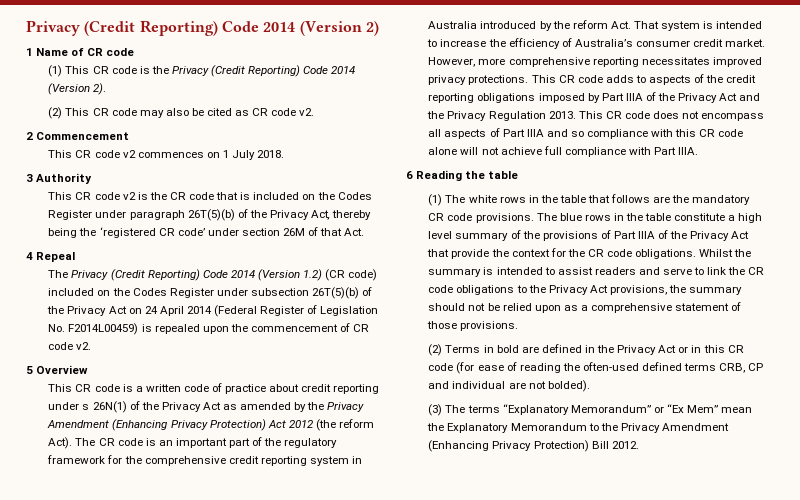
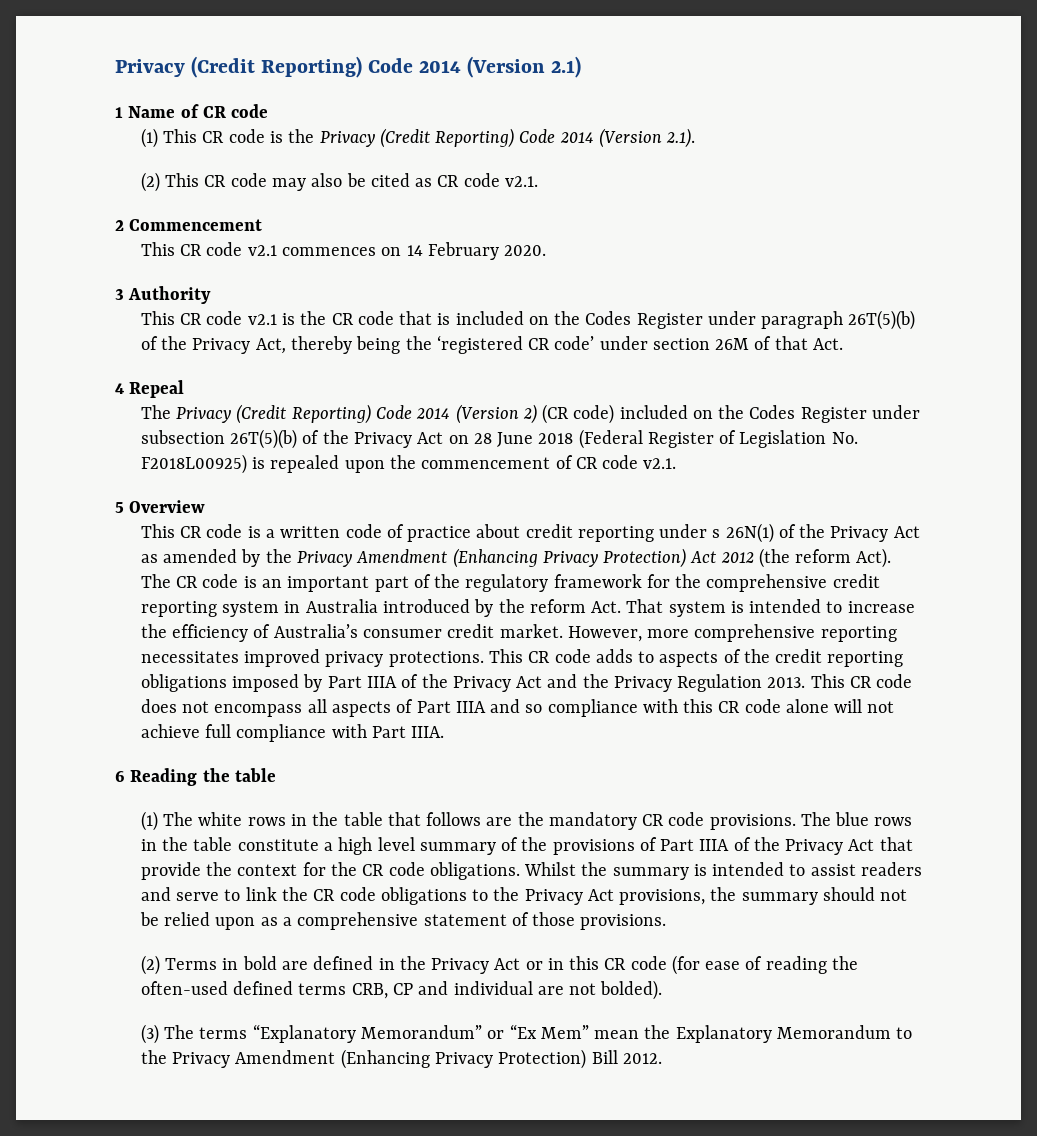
- Privacy (Credit Reporting) Code 2014 (Version 2)
+ Privacy (Credit Reporting) Code 2014 (Version 2.1)
- (1) This CR code is the Privacy (Credit Reporting) Code 2014 (Version 2).
+ (1) This CR code is the Privacy (Credit Reporting) Code 2014 (Version 2.1).
- (2) This CR code may also be cited as CR code v2.
+ (2) This CR code may also be cited as CR code v2.1.
- This CR code v2 commences on 1 July 2018.
+ This CR code v2.1 commences on 14 February 2020.
- This CR code v2 is the CR code that is included on the Codes Register under paragraph 26T(5)(b) of the Privacy Act, thereby being the ‘registered CR code’ under section 26M of that Act.
+ This CR code v2.1 is the CR code that is included on the Codes Register under paragraph 26T(5)(b) of the Privacy Act, thereby being the ‘registered CR code’ under section 26M of that Act.
- The Privacy (Credit Reporting) Code 2014 (Version 1.2) (CR code) included on the Codes Register under subsection 26T(5)(b) of the Privacy Act on 24 April 2014 (Federal Register of Legislation No. F2014L00459) is repealed upon the commencement of CR code v2.
+ The Privacy (Credit Reporting) Code 2014 (Version 2) (CR code) included on the Codes Register under subsection 26T(5)(b) of the Privacy Act on 28 June 2018 (Federal Register of Legislation No. F2018L00925) is repealed upon the commencement of CR code v2.1.

